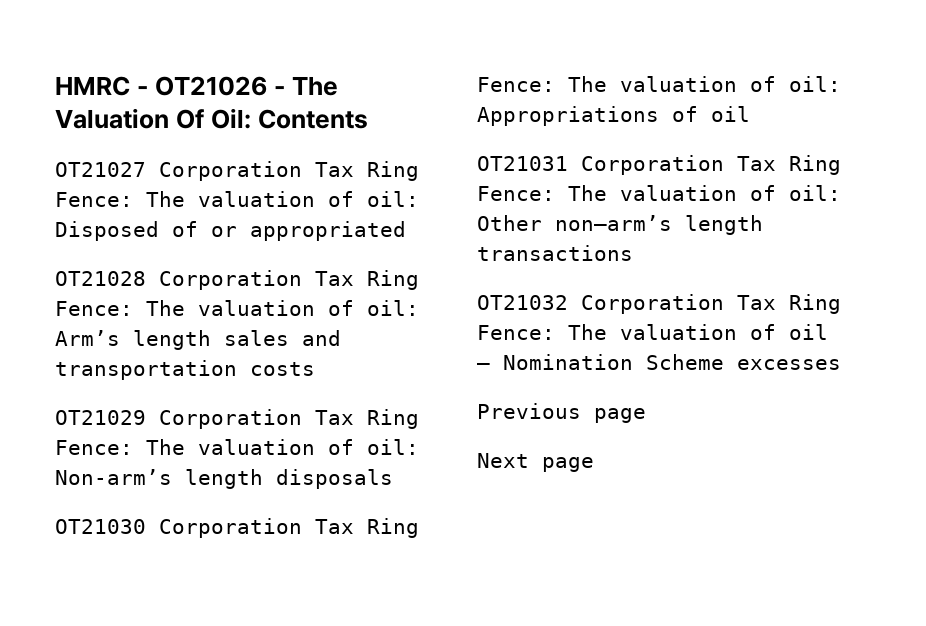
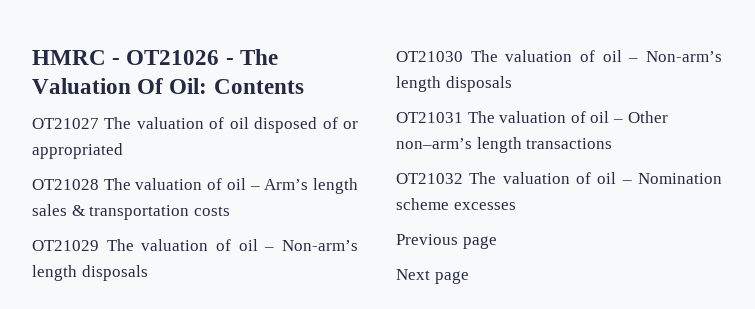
- OT21027 Corporation Tax Ring Fence: The valuation of oil: Disposed of or appropriated
+ OT21027 The valuation of oil disposed of or appropriated
- OT21028 Corporation Tax Ring Fence: The valuation of oil: Arm’s length sales and transportation costs
+ OT21028 The valuation of oil – Arm’s length sales & transportation costs
- OT21029 Corporation Tax Ring Fence: The valuation of oil: Non-arm’s length disposals
+ OT21029 The valuation of oil – Non-arm’s length disposals
- OT21030 Corporation Tax Ring Fence: The valuation of oil: Appropriations of oil
- OT21031 Corporation Tax Ring Fence: The valuation of oil: Other non–arm’s length transactions
+ OT21030 The valuation of oil – Non-arm’s length disposals
+ OT21031 The valuation of oil – Other non–arm’s length transactions
- OT21032 Corporation Tax Ring Fence: The valuation of oil – Nomination Scheme excesses
+ OT21032 The valuation of oil – Nomination scheme excesses

